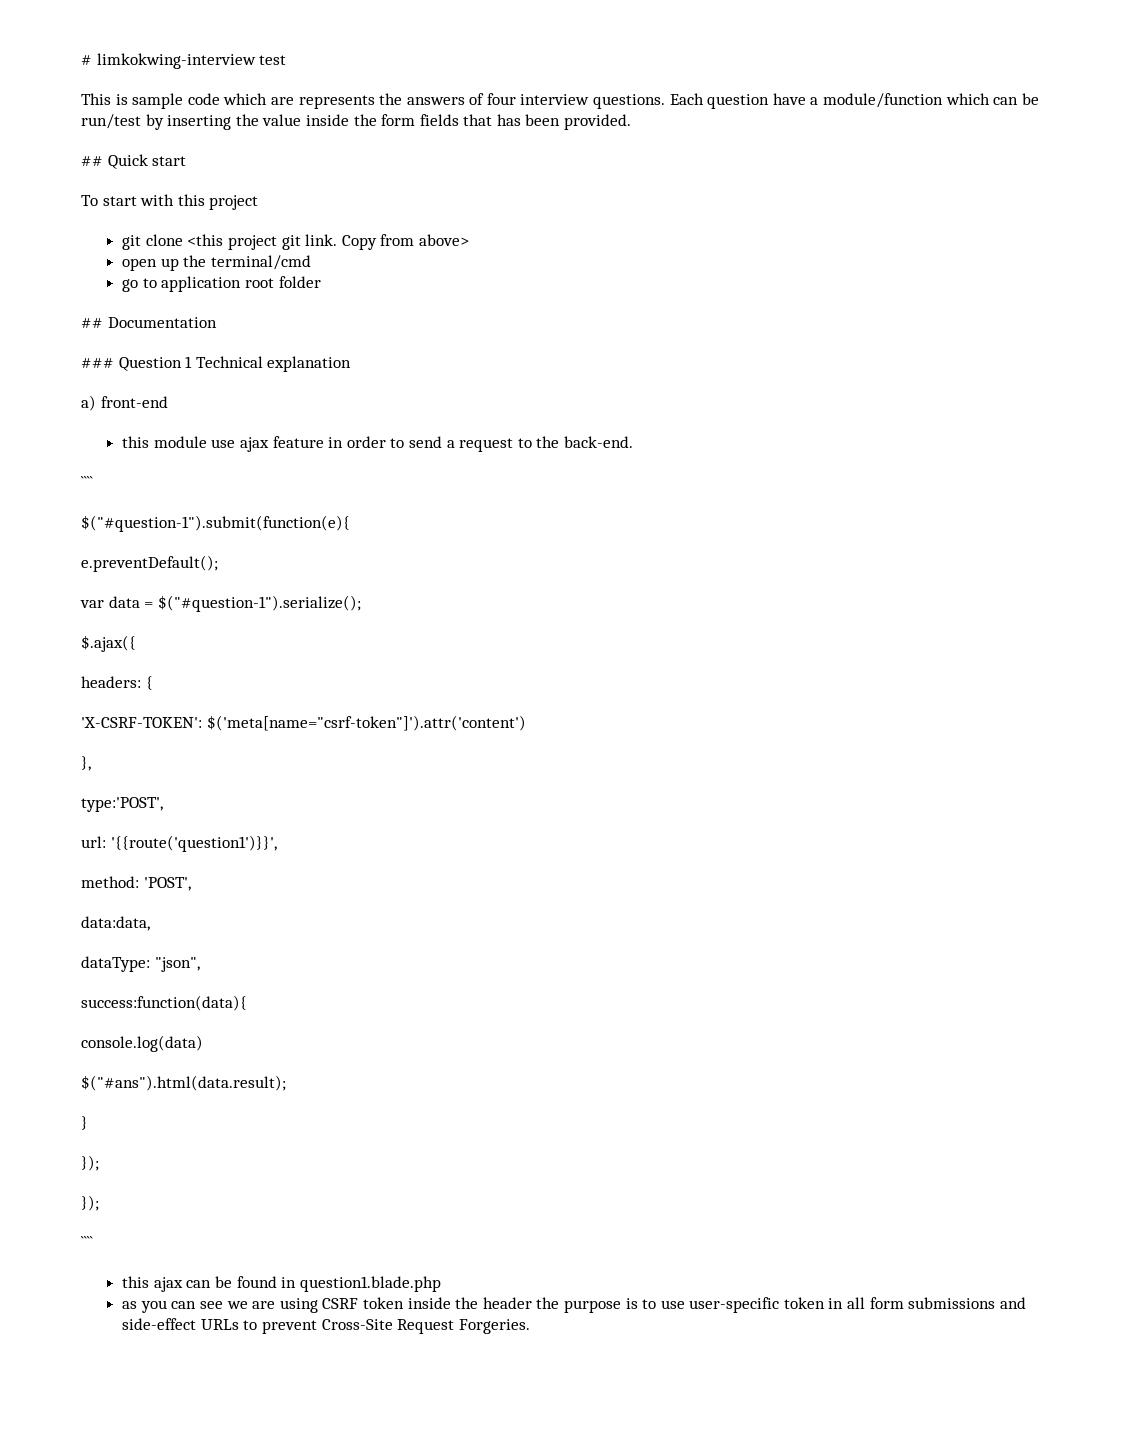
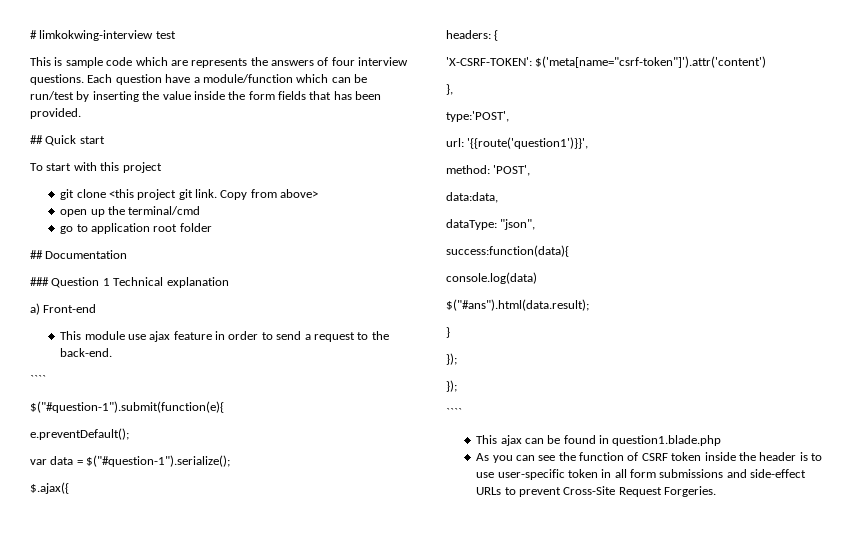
- a) front-end
- this module use ajax feature in order to send a request to the back-end.
+ a) Front-end
+ This module use ajax feature in order to send a request to the back-end.
- this ajax can be found in question1.blade.php
+ This ajax can be found in question1.blade.php
- as you can see we are using CSRF token inside the header the purpose is to use user-specific token in all form submissions and side-effect URLs to prevent Cross-Site Request Forgeries.
+ As you can see the function of CSRF token inside the header is to use user-specific token in all form submissions and side-effect URLs to prevent Cross-Site Request Forgeries.

